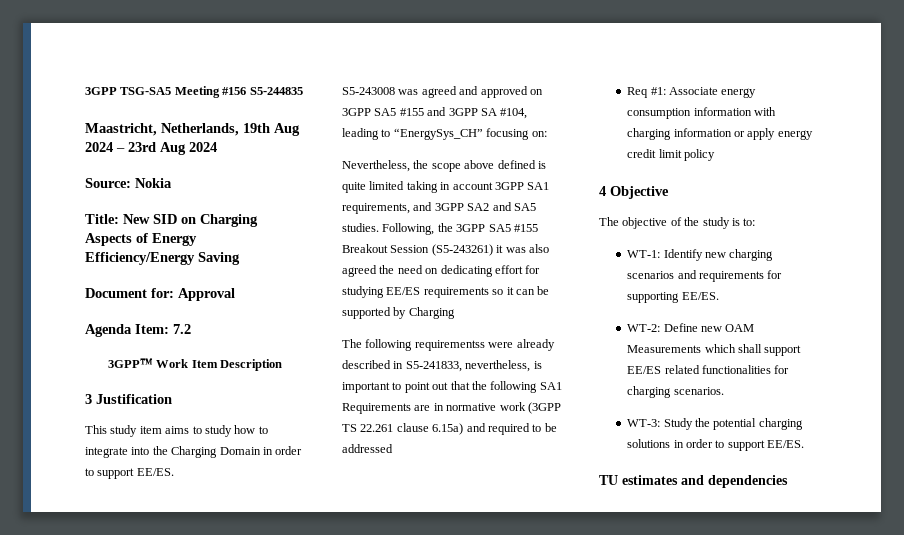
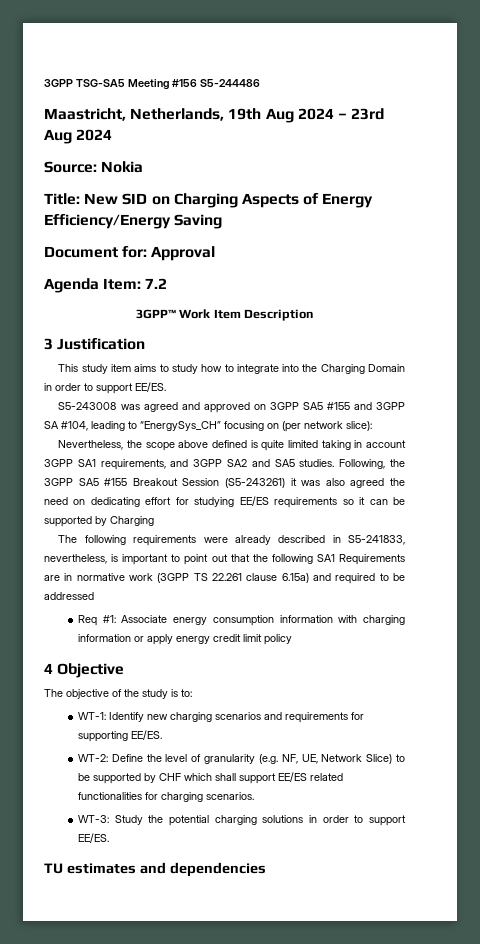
- 3GPP TSG-SA5 Meeting #156 S5-244835
+ 3GPP TSG-SA5 Meeting #156 S5-244486
- S5-243008 was agreed and approved on 3GPP SA5 #155 and 3GPP SA #104, leading to “EnergySys_CH” focusing on:
+ S5-243008 was agreed and approved on 3GPP SA5 #155 and 3GPP SA #104, leading to “EnergySys_CH” focusing on (per network slice):
- The following requirementss were already described in S5-241833, nevertheless, is important to point out that the following SA1 Requirements are in normative work (3GPP TS 22.261 clause 6.15a) and required to be addressed
+ The following requirements were already described in S5-241833, nevertheless, is important to point out that the following SA1 Requirements are in normative work (3GPP TS 22.261 clause 6.15a) and required to be addressed
- WT-2: Define new OAM Measurements which shall support EE/ES related functionalities for charging scenarios.
+ WT-2: Define the level of granularity (e.g. NF, UE, Network Slice) to be supported by CHF which shall support EE/ES related functionalities for charging scenarios.

